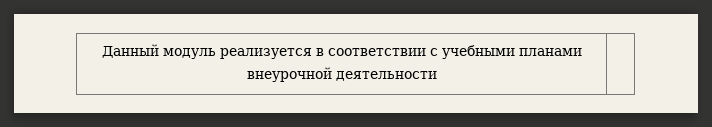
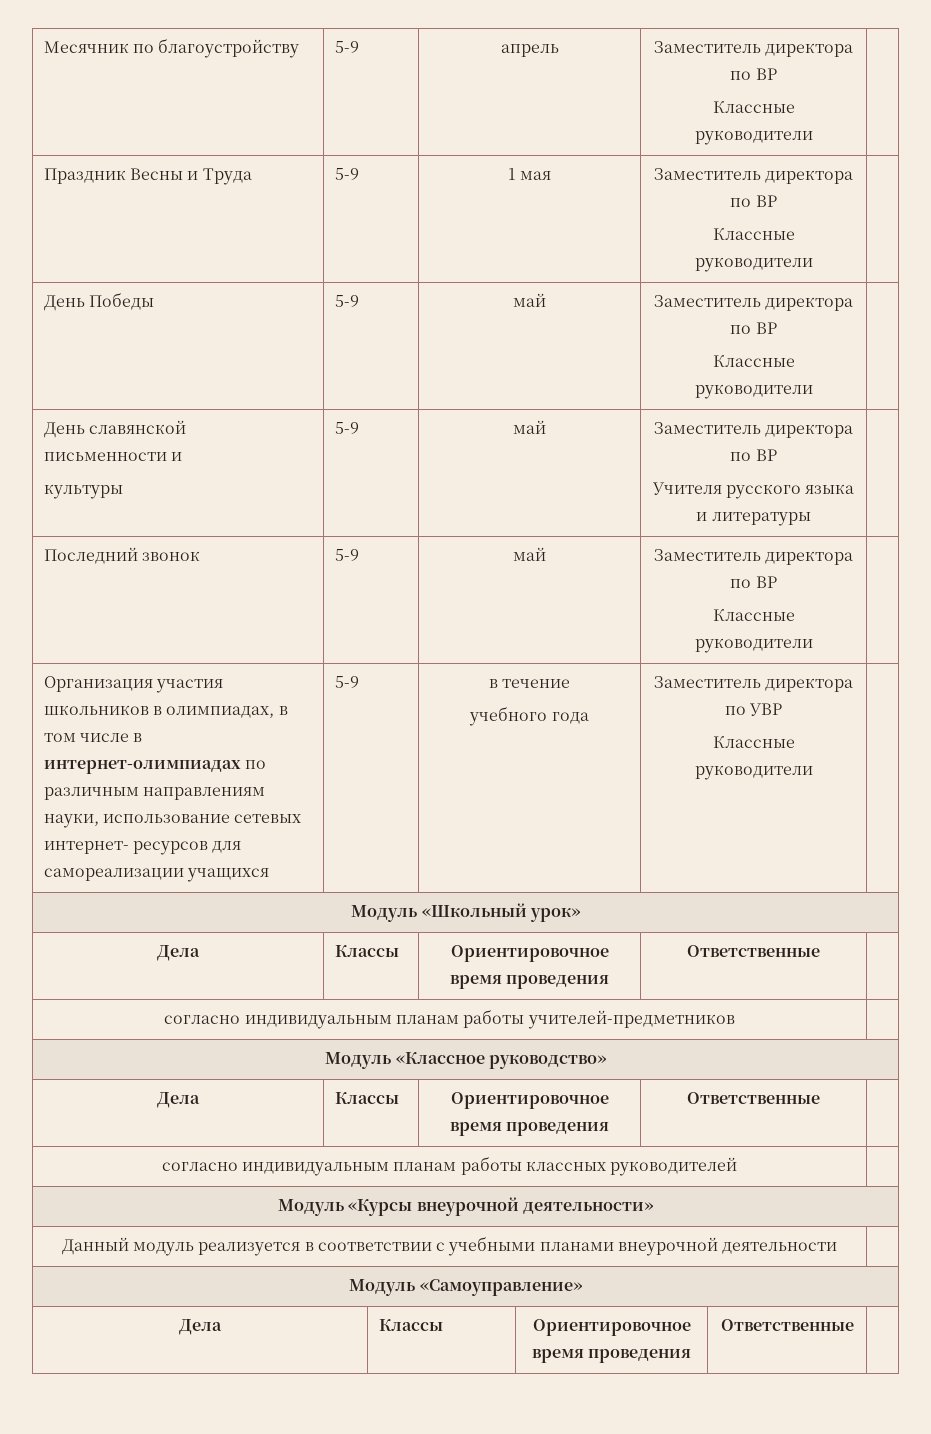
+ Месячник по благоустройству | 5-9 | апрель | Заместитель директора по ВР
+ Классные руководители |
+ Праздник Весны и Труда | 5-9 | 1 мая | Заместитель директора по ВР
+ Классные руководители |
+ День Победы | 5-9 | май | Заместитель директора по ВР
+ Классные руководители |
+ День славянской письменности и
+ культуры | 5-9 | май | Заместитель директора по ВР
+ Учителя русского языка и литературы |
+ Последний звонок | 5-9 | май | Заместитель директора по ВР
+ Классные руководители |
+ Организация участия школьников в олимпиадах, в том числе в интернет-олимпиадах по различным направлениям науки, использование сетевых интернет- ресурсов для самореализации учащихся | 5-9 | в течение
+ учебного года | Заместитель директора по УВР
+ Классные руководители |
+ Модуль «Школьный урок»
+ Дела | Классы | Ориентировочное время проведения | Ответственные |
+ согласно индивидуальным планам работы учителей-предметников |
+ Модуль «Классное руководство»
+ Дела | Классы | Ориентировочное время проведения | Ответственные |
+ согласно индивидуальным планам работы классных руководителей |
+ Модуль «Курсы внеурочной деятельности»
+ Модуль «Самоуправление»
+ Дела | Классы | Ориентировочное время проведения | Ответственные |

